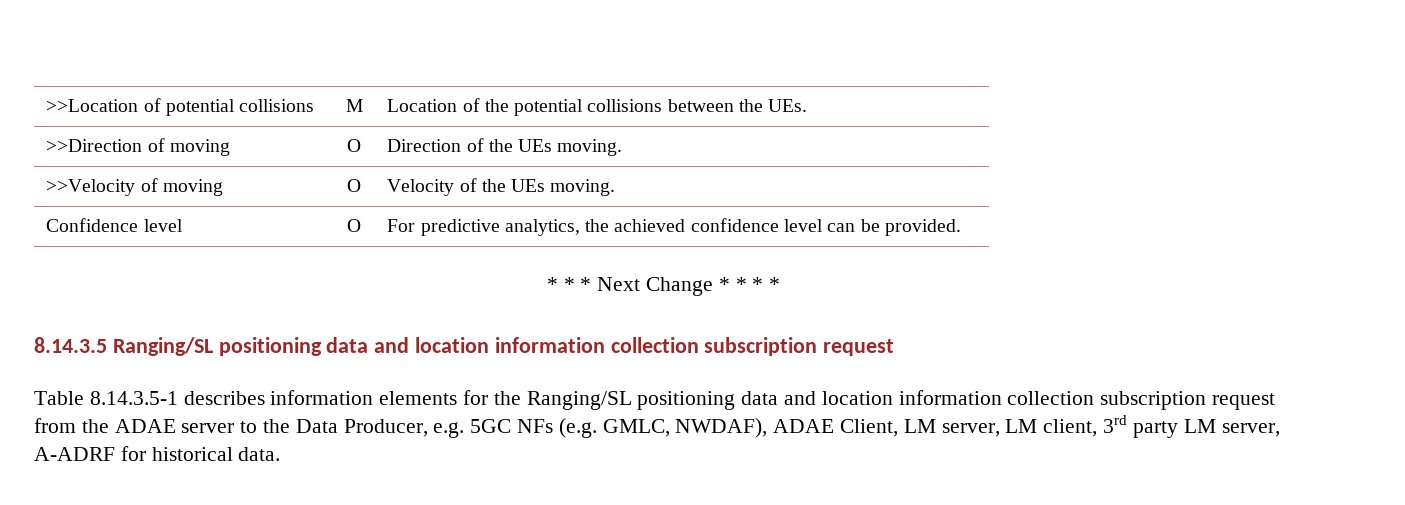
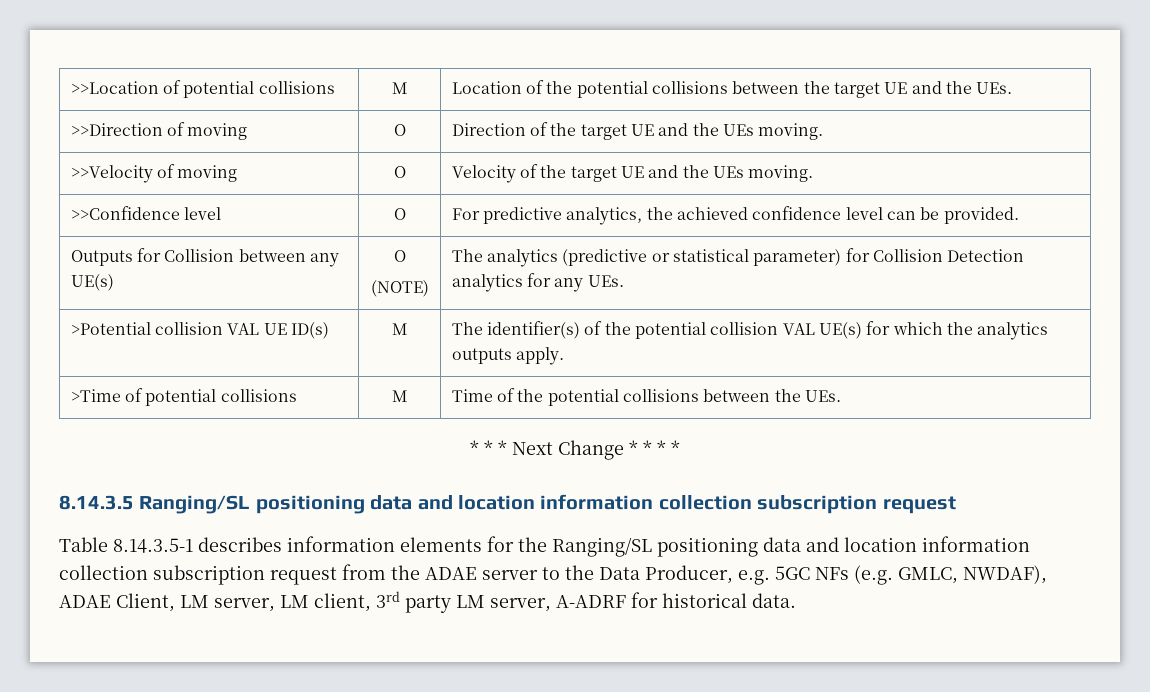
- >>Location of potential collisions | M | Location of the potential collisions between the UEs.
+ >>Location of potential collisions | M | Location of the potential collisions between the target UE and the UEs.
- >>Direction of moving | O | Direction of the UEs moving.
+ >>Direction of moving | O | Direction of the target UE and the UEs moving.
- >>Velocity of moving | O | Velocity of the UEs moving.
- Confidence level | O | For predictive analytics, the achieved confidence level can be provided.
+ >>Velocity of moving | O | Velocity of the target UE and the UEs moving.
+ >>Confidence level | O | For predictive analytics, the achieved confidence level can be provided.
+ Outputs for Collision between any UE(s) | O
+ (NOTE) | The analytics (predictive or statistical parameter) for Collision Detection analytics for any UEs.
+ >Potential collision VAL UE ID(s) | M | The identifier(s) of the potential collision VAL UE(s) for which the analytics outputs apply.
+ >Time of potential collisions | M | Time of the potential collisions between the UEs.

